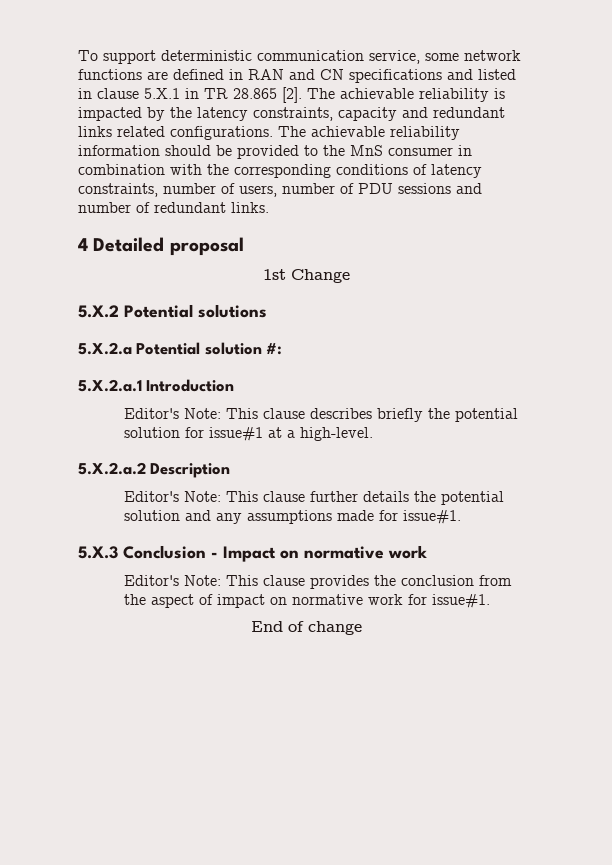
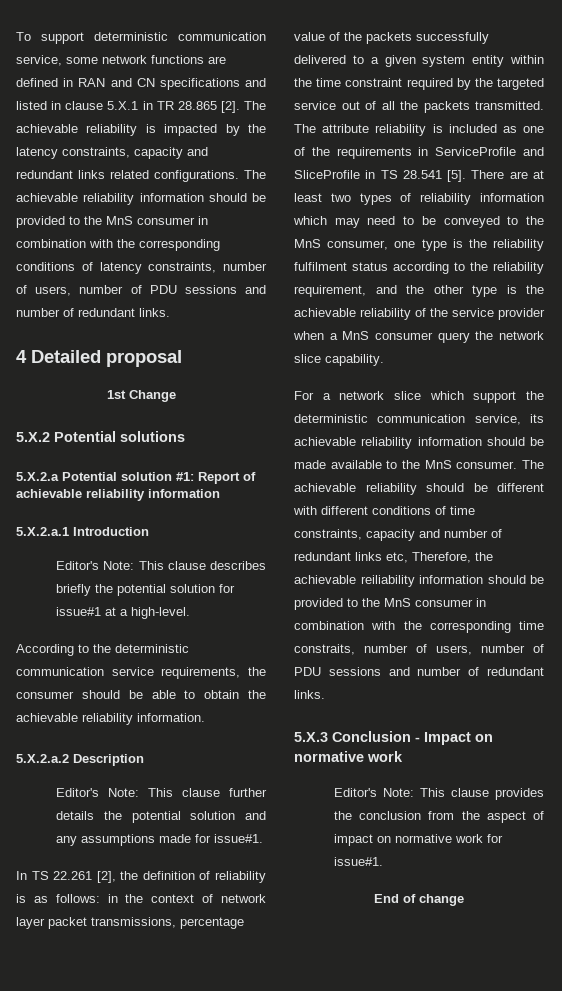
- 5.X.2.a Potential solution #:
+ 5.X.2.a Potential solution #1: Report of achievable reliability information
+ According to the deterministic communication service requirements, the consumer should be able to obtain the achievable reliability information.
+ In TS 22.261 [2], the definition of reliability is as follows: in the context of network layer packet transmissions, percentage value of the packets successfully delivered to a given system entity within the time constraint required by the targeted service out of all the packets transmitted. The attribute reliability is included as one of the requirements in ServiceProfile and SliceProfile in TS 28.541 [5]. There are at least two types of reliability information which may need to be conveyed to the MnS consumer, one type is the reliability fulfilment status according to the reliability requirement, and the other type is the achievable reliability of the service provider when a MnS consumer query the network slice capability.
+ For a network slice which support the deterministic communication service, its achievable reliability information should be made available to the MnS consumer. The achievable reliability should be different with different conditions of time constraints, capacity and number of redundant links etc, Therefore, the achievable reiliability information should be provided to the MnS consumer in combination with the corresponding time constraits, number of users, number of PDU sessions and number of redundant links.

